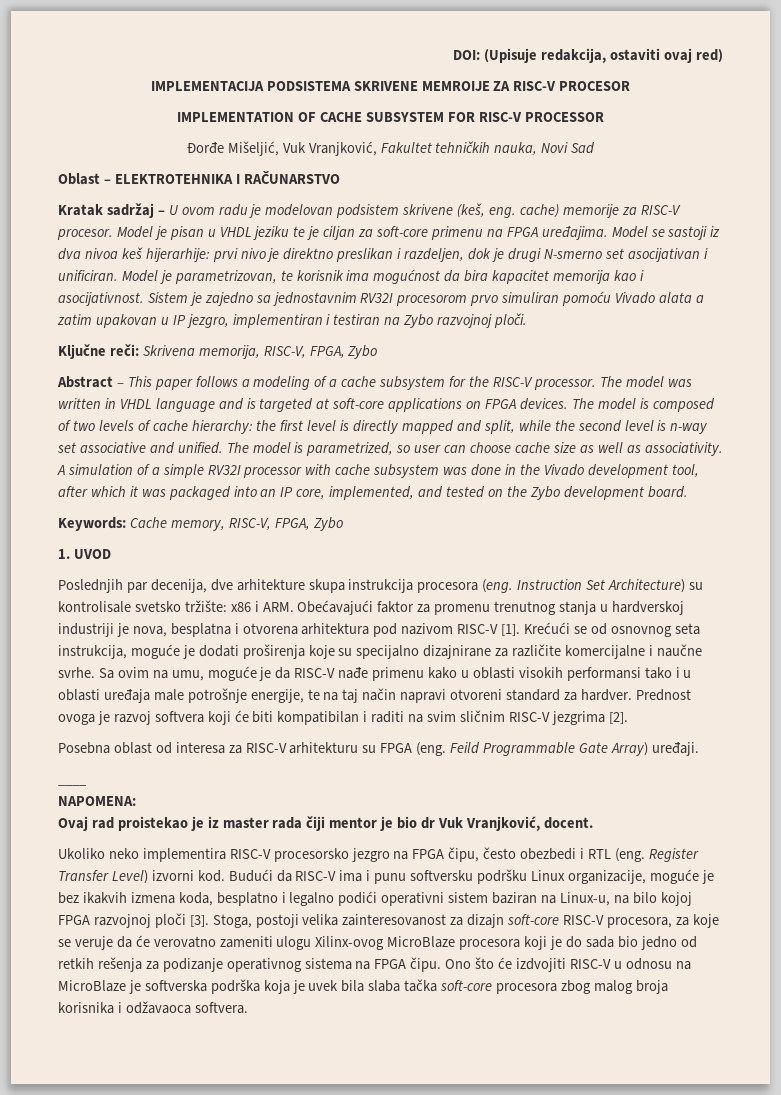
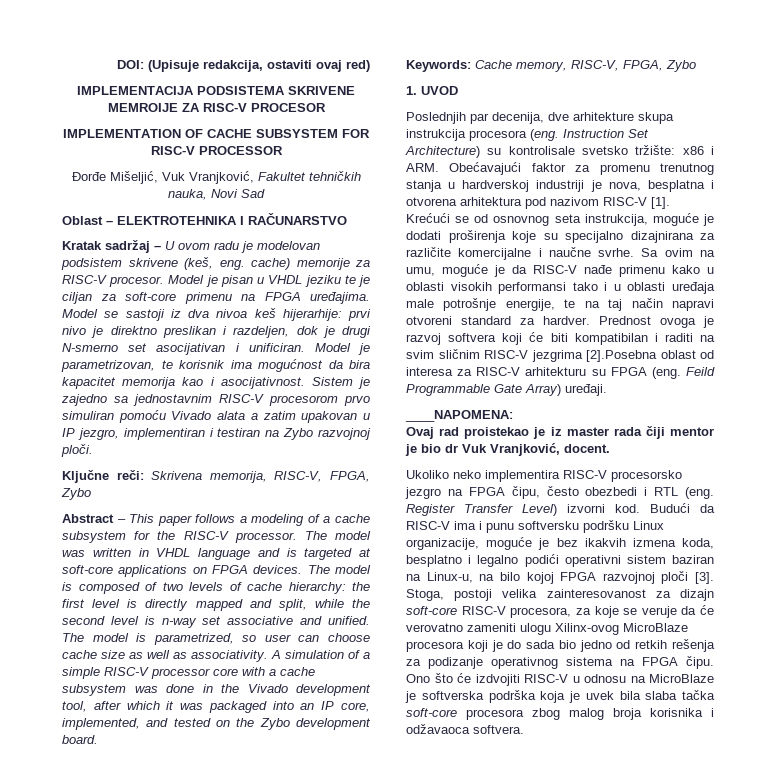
- Sistem je zajedno sa jednostavnim RV32I procesorom prvo simuliran pomoću Vivado alata a zatim upakovan u IP jezgro, implementiran i testiran na Zybo razvojnoj ploči.
+ Sistem je zajedno sa jednostavnim RISC-V procesorom prvo simuliran pomoću Vivado alata a zatim upakovan u IP jezgro, implementiran i testiran na Zybo razvojnoj ploči.
- A simulation of a simple RV32I processor with cache subsystem was done in the Vivado development tool, after which it was packaged into an IP core, implemented, and tested on the Zybo development board.
+ A simulation of a simple RISC-V processor core with a cache subsystem was done in the Vivado development tool, after which it was packaged into an IP core, implemented, and tested on the Zybo development board.
- Krećući se od osnovnog seta instrukcija, moguće je dodati proširenja koje su specijalno dizajnirane za različite komercijalne i naučne svrhe.
+ Krećući se od osnovnog seta instrukcija, moguće je dodati proširenja koje su specijalno dizajnirana za različite komercijalne i naučne svrhe.
- Prednost ovoga je razvoj softvera koji će biti kompatibilan i raditi na svim sličnim RISC-V jezgrima [2].
- Posebna oblast od interesa za RISC-V arhitekturu su FPGA (eng.
+ Prednost ovoga je razvoj softvera koji će biti kompatibilan i raditi na svim sličnim RISC-V jezgrima [2].Posebna oblast od interesa za RISC-V arhitekturu su FPGA (eng.
- ____
- NAPOMENA:
+ ____NAPOMENA:

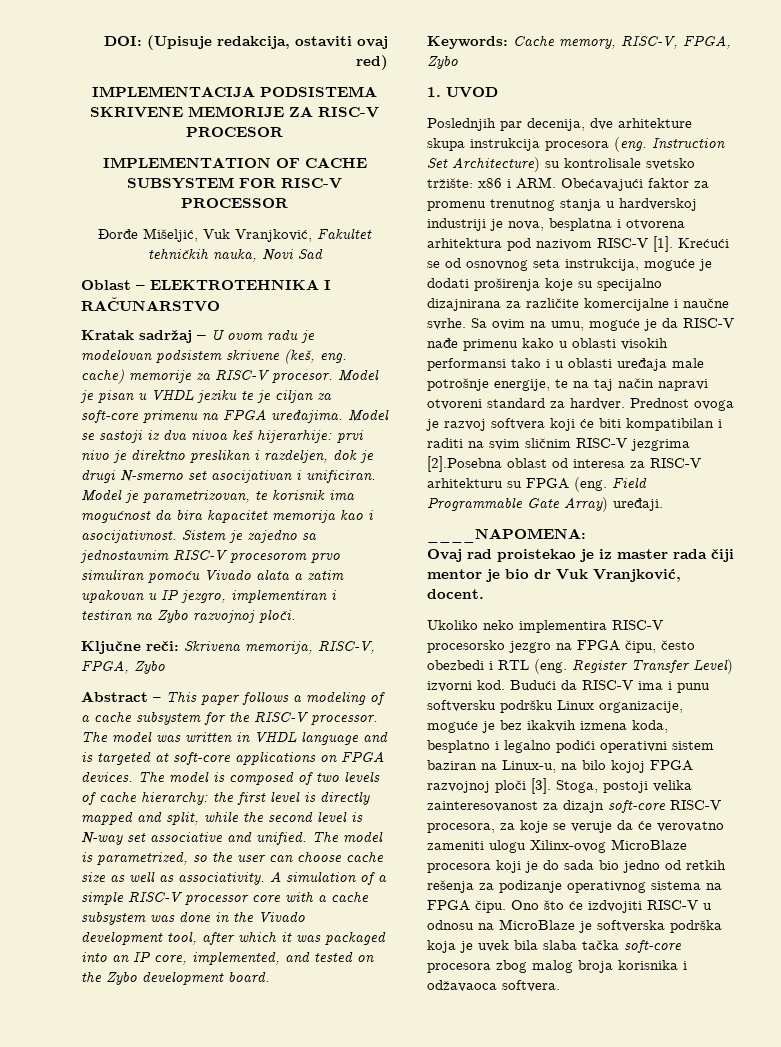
- IMPLEMENTACIJA PODSISTEMA SKRIVENE MEMROIJE ZA RISC-V PROCESOR
+ IMPLEMENTACIJA PODSISTEMA SKRIVENE MEMORIJE ZA RISC-V PROCESOR
- The model is composed of two levels of cache hierarchy: the first level is directly mapped and split, while the second level is n-way set associative and unified.
+ The model is composed of two levels of cache hierarchy: the first level is directly mapped and split, while the second level is N-way set associative and unified.
- The model is parametrized, so user can choose cache size as well as associativity.
+ The model is parametrized, so the user can choose cache size as well as associativity.
- Feild Programmable Gate Array) uređaji.
+ Field Programmable Gate Array) uređaji.

